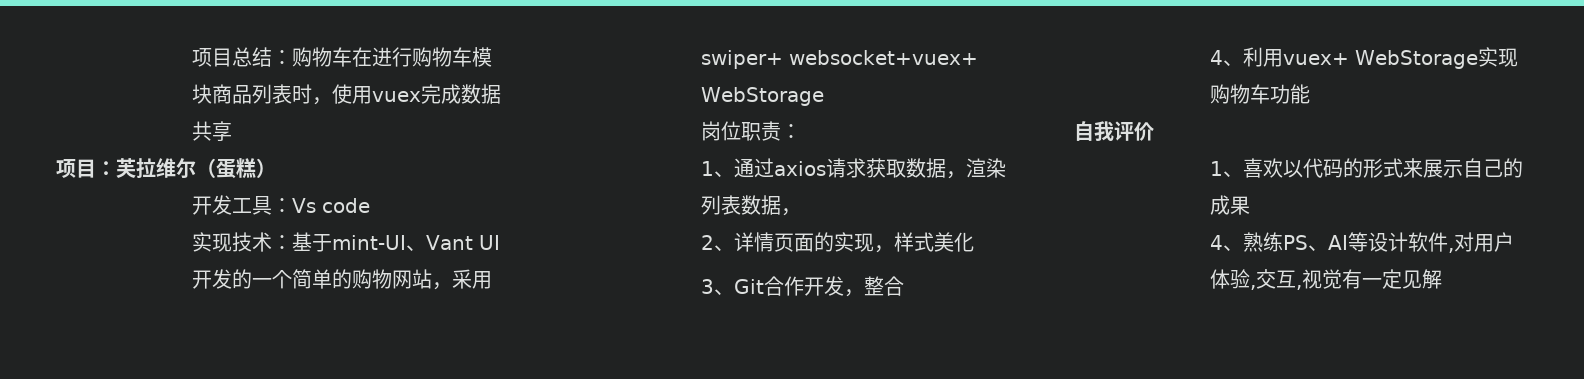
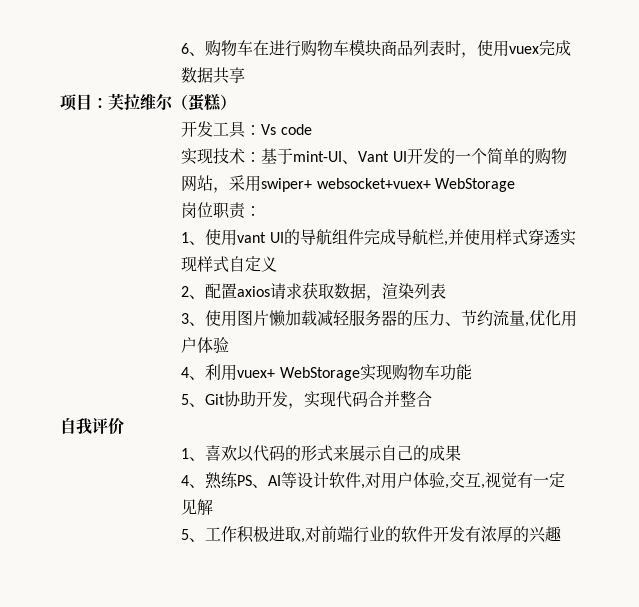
- 项目总结：购物车在进行购物车模块商品列表时，使用vuex完成数据共享
+ 6、购物车在进行购物车模块商品列表时，使用vuex完成数据共享
- 1、通过axios请求获取数据，渲染列表数据，
- 2、详情页面的实现，样式美化
- 3、Git合作开发，整合
+ 1、使用vant UI的导航组件完成导航栏,并使用样式穿透实现样式自定义
+ 2、配置axios请求获取数据，渲染列表
+ 3、使用图片懒加载减轻服务器的压力、节约流量,优化用户体验
+ 5、Git协助开发，实现代码合并整合
+ 5、工作积极进取,对前端行业的软件开发有浓厚的兴趣

